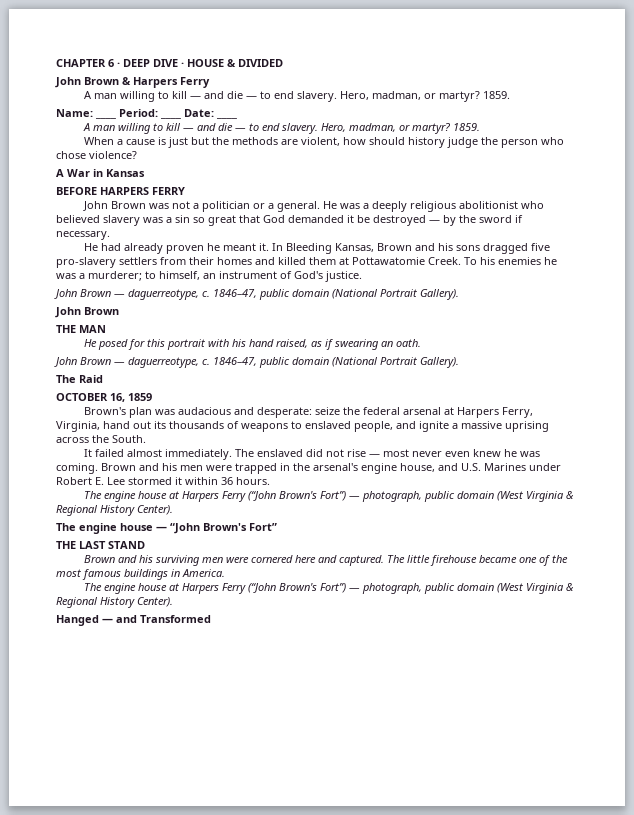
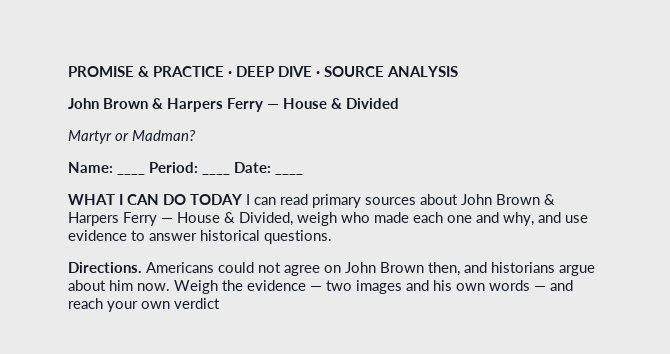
- CHAPTER 6 · DEEP DIVE · HOUSE & DIVIDED
- John Brown & Harpers Ferry
- A man willing to kill — and die — to end slavery. Hero, madman, or martyr? 1859.
+ PROMISE & PRACTICE · DEEP DIVE · SOURCE ANALYSIS
+ John Brown & Harpers Ferry — House & Divided
+ Martyr or Madman?
  Name: ____ Period: ____ Date: ____
- A man willing to kill — and die — to end slavery. Hero, madman, or martyr? 1859.
- When a cause is just but the methods are violent, how should history judge the person who chose violence?
- A War in Kansas
- BEFORE HARPERS FERRY
- John Brown was not a politician or a general. He was a deeply religious abolitionist who believed slavery was a sin so great that God demanded it be destroyed — by the sword if necessary.
- He had already proven he meant it. In Bleeding Kansas, Brown and his sons dragged five pro-slavery settlers from their homes and killed them at Pottawatomie Creek. To his enemies he was a murderer; to himself, an instrument of God's justice.
- John Brown — daguerreotype, c. 1846–47, public domain (National Portrait Gallery).
- John Brown
- THE MAN
- He posed for this portrait with his hand raised, as if swearing an oath.
- John Brown — daguerreotype, c. 1846–47, public domain (National Portrait Gallery).
- The Raid
- OCTOBER 16, 1859
- Brown's plan was audacious and desperate: seize the federal arsenal at Harpers Ferry, Virginia, hand out its thousands of weapons to enslaved people, and ignite a massive uprising across the South.
- It failed almost immediately. The enslaved did not rise — most never even knew he was coming. Brown and his men were trapped in the arsenal's engine house, and U.S. Marines under Robert E. Lee stormed it within 36 hours.
- The engine house at Harpers Ferry (“John Brown's Fort”) — photograph, public domain (West Virginia & Regional History Center).
- The engine house — “John Brown's Fort”
- THE LAST STAND
- Brown and his surviving men were cornered here and captured. The little firehouse became one of the most famous buildings in America.
- The engine house at Harpers Ferry (“John Brown's Fort”) — photograph, public domain (West Virginia & Regional History Center).
- Hanged — and Transformed
+ WHAT I CAN DO TODAY I can read primary sources about John Brown & Harpers Ferry — House & Divided, weigh who made each one and why, and use evidence to answer historical questions.
+ Directions. Americans could not agree on John Brown then, and historians argue about him now. Weigh the evidence — two images and his own words — and reach your own verdict

